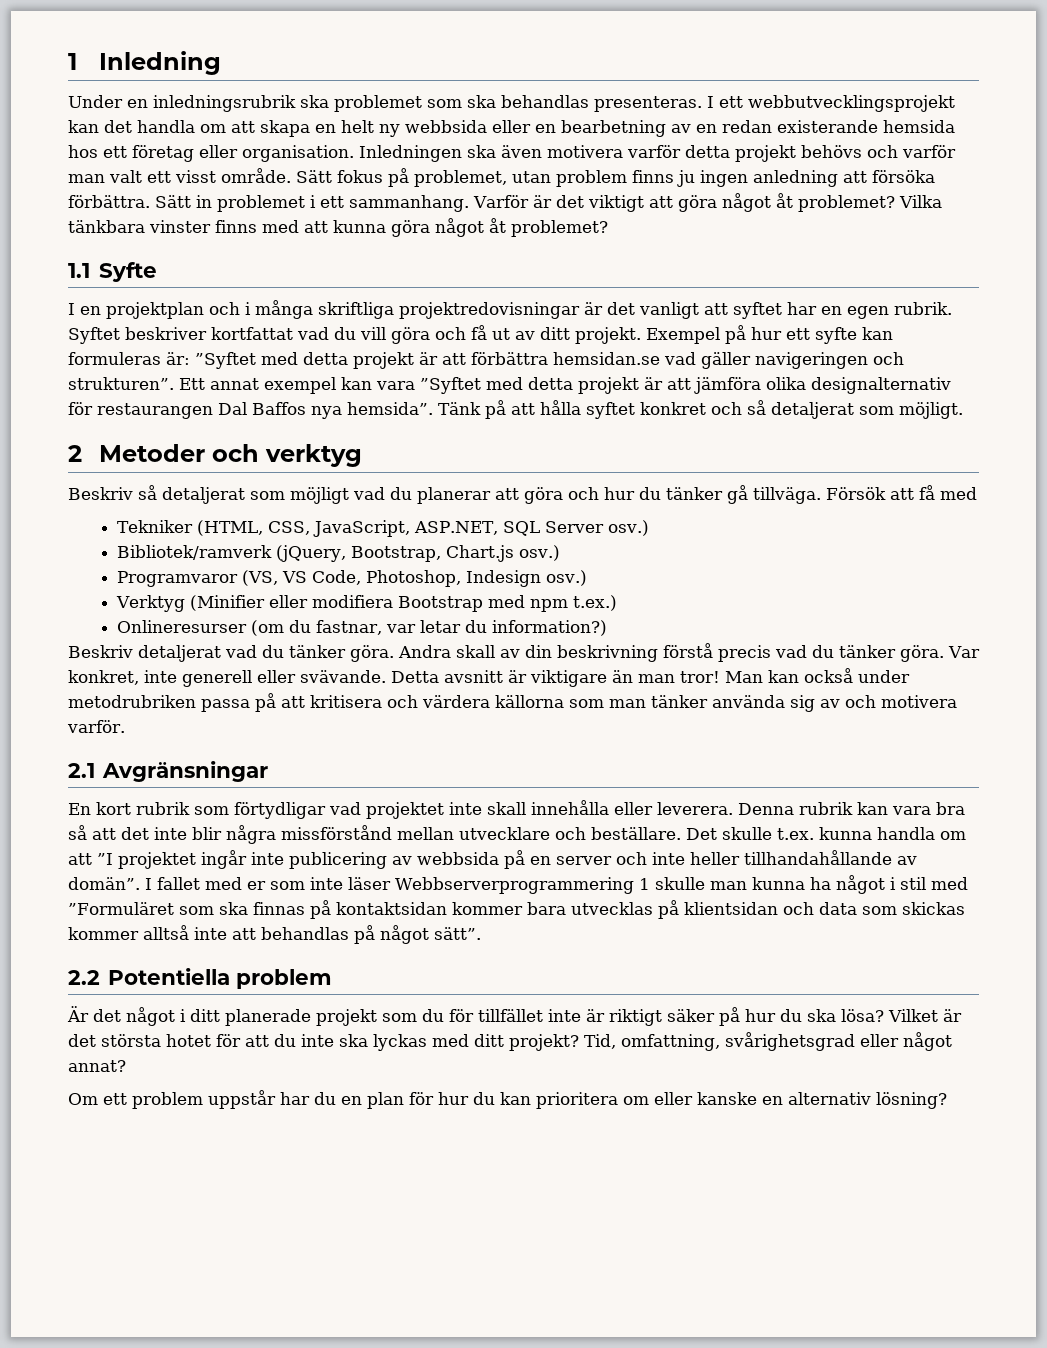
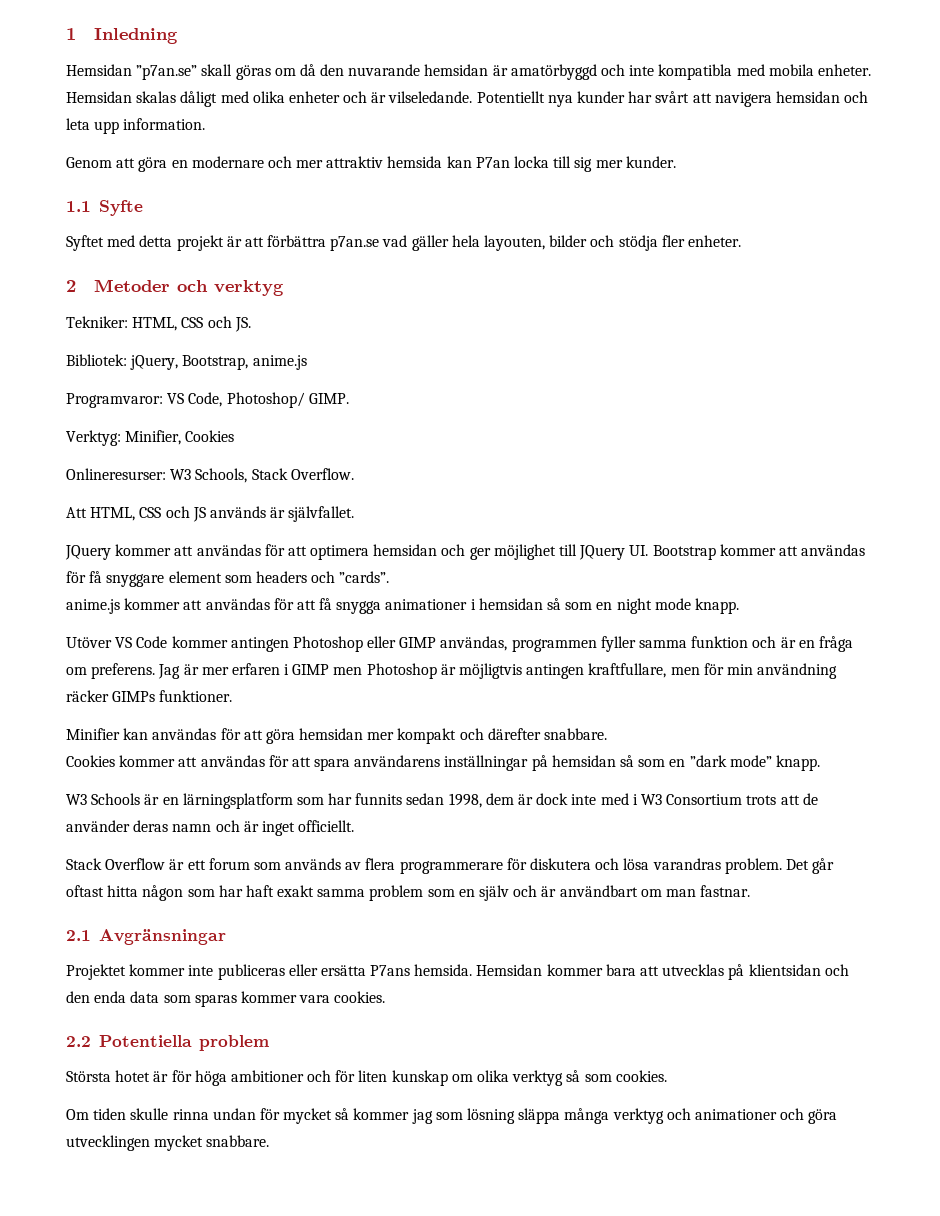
- Under en inledningsrubrik ska problemet som ska behandlas presenteras. I ett webbutvecklingsprojekt kan det handla om att skapa en helt ny webbsida eller en bearbetning av en redan existerande hemsida hos ett företag eller organisation. Inledningen ska även motivera varför detta projekt behövs och varför man valt ett visst område. Sätt fokus på problemet, utan problem finns ju ingen anledning att försöka förbättra. Sätt in problemet i ett sammanhang. Varför är det viktigt att göra något åt problemet? Vilka tänkbara vinster finns med att kunna göra något åt problemet?
+ Hemsidan ”p7an.se” skall göras om då den nuvarande hemsidan är amatörbyggd och inte kompatibla med mobila enheter. Hemsidan skalas dåligt med olika enheter och är vilseledande. Potentiellt nya kunder har svårt att navigera hemsidan och leta upp information.
+ Genom att göra en modernare och mer attraktiv hemsida kan P7an locka till sig mer kunder.
  1.1 Syfte
- I en projektplan och i många skriftliga projektredovisningar är det vanligt att syftet har en egen rubrik. Syftet beskriver kortfattat vad du vill göra och få ut av ditt projekt. Exempel på hur ett syfte kan formuleras är: ”Syftet med detta projekt är att förbättra hemsidan.se vad gäller navigeringen och strukturen”. Ett annat exempel kan vara ”Syftet med detta projekt är att jämföra olika designalternativ för restaurangen Dal Baffos nya hemsida”. Tänk på att hålla syftet konkret och så detaljerat som möjligt.
+ Syftet med detta projekt är att förbättra p7an.se vad gäller hela layouten, bilder och stödja fler enheter.
  2 Metoder och verktyg
- Beskriv så detaljerat som möjligt vad du planerar att göra och hur du tänker gå tillväga. Försök att få med
- Tekniker (HTML, CSS, JavaScript, ASP.NET, SQL Server osv.)
- Bibliotek/ramverk (jQuery, Bootstrap, Chart.js osv.)
- Programvaror (VS, VS Code, Photoshop, Indesign osv.)
- Verktyg (Minifier eller modifiera Bootstrap med npm t.ex.)
- Onlineresurser (om du fastnar, var letar du information?)
- Beskriv detaljerat vad du tänker göra. Andra skall av din beskrivning förstå precis vad du tänker göra. Var konkret, inte generell eller svävande. Detta avsnitt är viktigare än man tror! Man kan också under metodrubriken passa på att kritisera och värdera källorna som man tänker använda sig av och motivera varför.
+ Tekniker: HTML, CSS och JS.
+ Bibliotek: jQuery, Bootstrap, anime.js
+ Programvaror: VS Code, Photoshop/ GIMP.
+ Verktyg: Minifier, Cookies
+ Onlineresurser: W3 Schools, Stack Overflow.
+ Att HTML, CSS och JS används är självfallet.
+ JQuery kommer att användas för att optimera hemsidan och ger möjlighet till JQuery UI. Bootstrap kommer att användas för få snyggare element som headers och ”cards”.
+ anime.js kommer att användas för att få snygga animationer i hemsidan så som en night mode knapp.
+ Utöver VS Code kommer antingen Photoshop eller GIMP användas, programmen fyller samma funktion och är en fråga om preferens. Jag är mer erfaren i GIMP men Photoshop är möjligtvis antingen kraftfullare, men för min användning räcker GIMPs funktioner.
+ Minifier kan användas för att göra hemsidan mer kompakt och därefter snabbare.
+ Cookies kommer att användas för att spara användarens inställningar på hemsidan så som en ”dark mode” knapp.
+ W3 Schools är en lärningsplatform som har funnits sedan 1998, dem är dock inte med i W3 Consortium trots att de använder deras namn och är inget officiellt.
+ Stack Overflow är ett forum som används av flera programmerare för diskutera och lösa varandras problem. Det går oftast hitta någon som har haft exakt samma problem som en själv och är användbart om man fastnar.
  2.1 Avgränsningar
- En kort rubrik som förtydligar vad projektet inte skall innehålla eller leverera. Denna rubrik kan vara bra så att det inte blir några missförstånd mellan utvecklare och beställare. Det skulle t.ex. kunna handla om att ”I projektet ingår inte publicering av webbsida på en server och inte heller tillhandahållande av domän”. I fallet med er som inte läser Webbserverprogrammering 1 skulle man kunna ha något i stil med ”Formuläret som ska finnas på kontaktsidan kommer bara utvecklas på klientsidan och data som skickas kommer alltså inte att behandlas på något sätt”.
+ Projektet kommer inte publiceras eller ersätta P7ans hemsida. Hemsidan kommer bara att utvecklas på klientsidan och den enda data som sparas kommer vara cookies.
  2.2 Potentiella problem
- Är det något i ditt planerade projekt som du för tillfället inte är riktigt säker på hur du ska lösa? Vilket är det största hotet för att du inte ska lyckas med ditt projekt? Tid, omfattning, svårighetsgrad eller något annat?
- Om ett problem uppstår har du en plan för hur du kan prioritera om eller kanske en alternativ lösning?
+ Största hotet är för höga ambitioner och för liten kunskap om olika verktyg så som cookies.
+ Om tiden skulle rinna undan för mycket så kommer jag som lösning släppa många verktyg och animationer och göra utvecklingen mycket snabbare.

